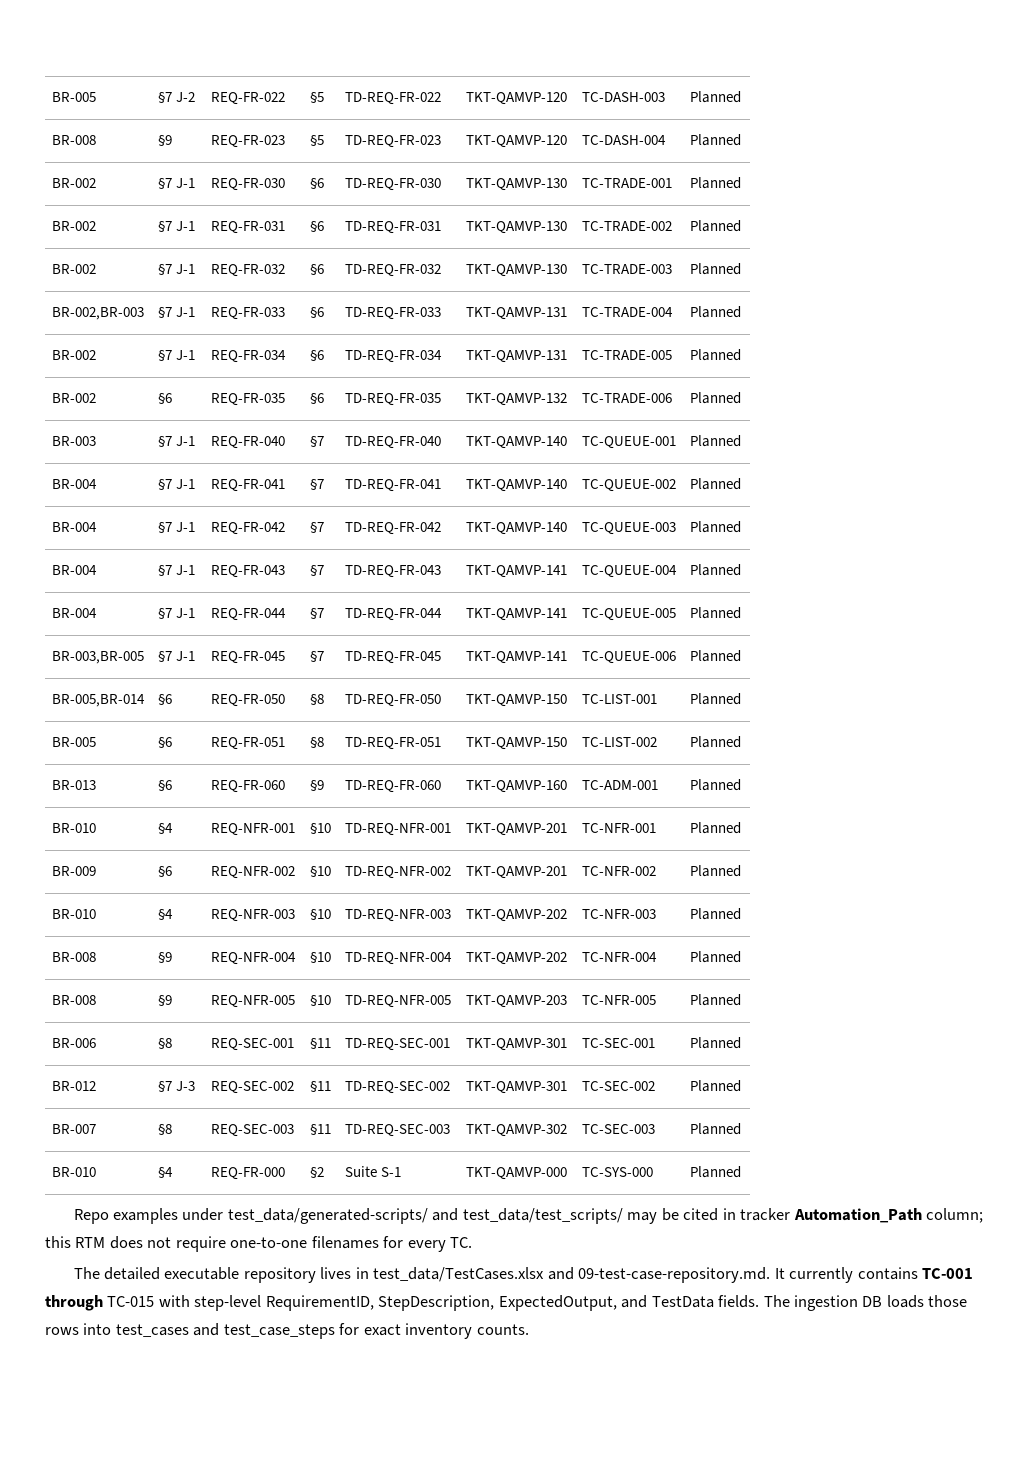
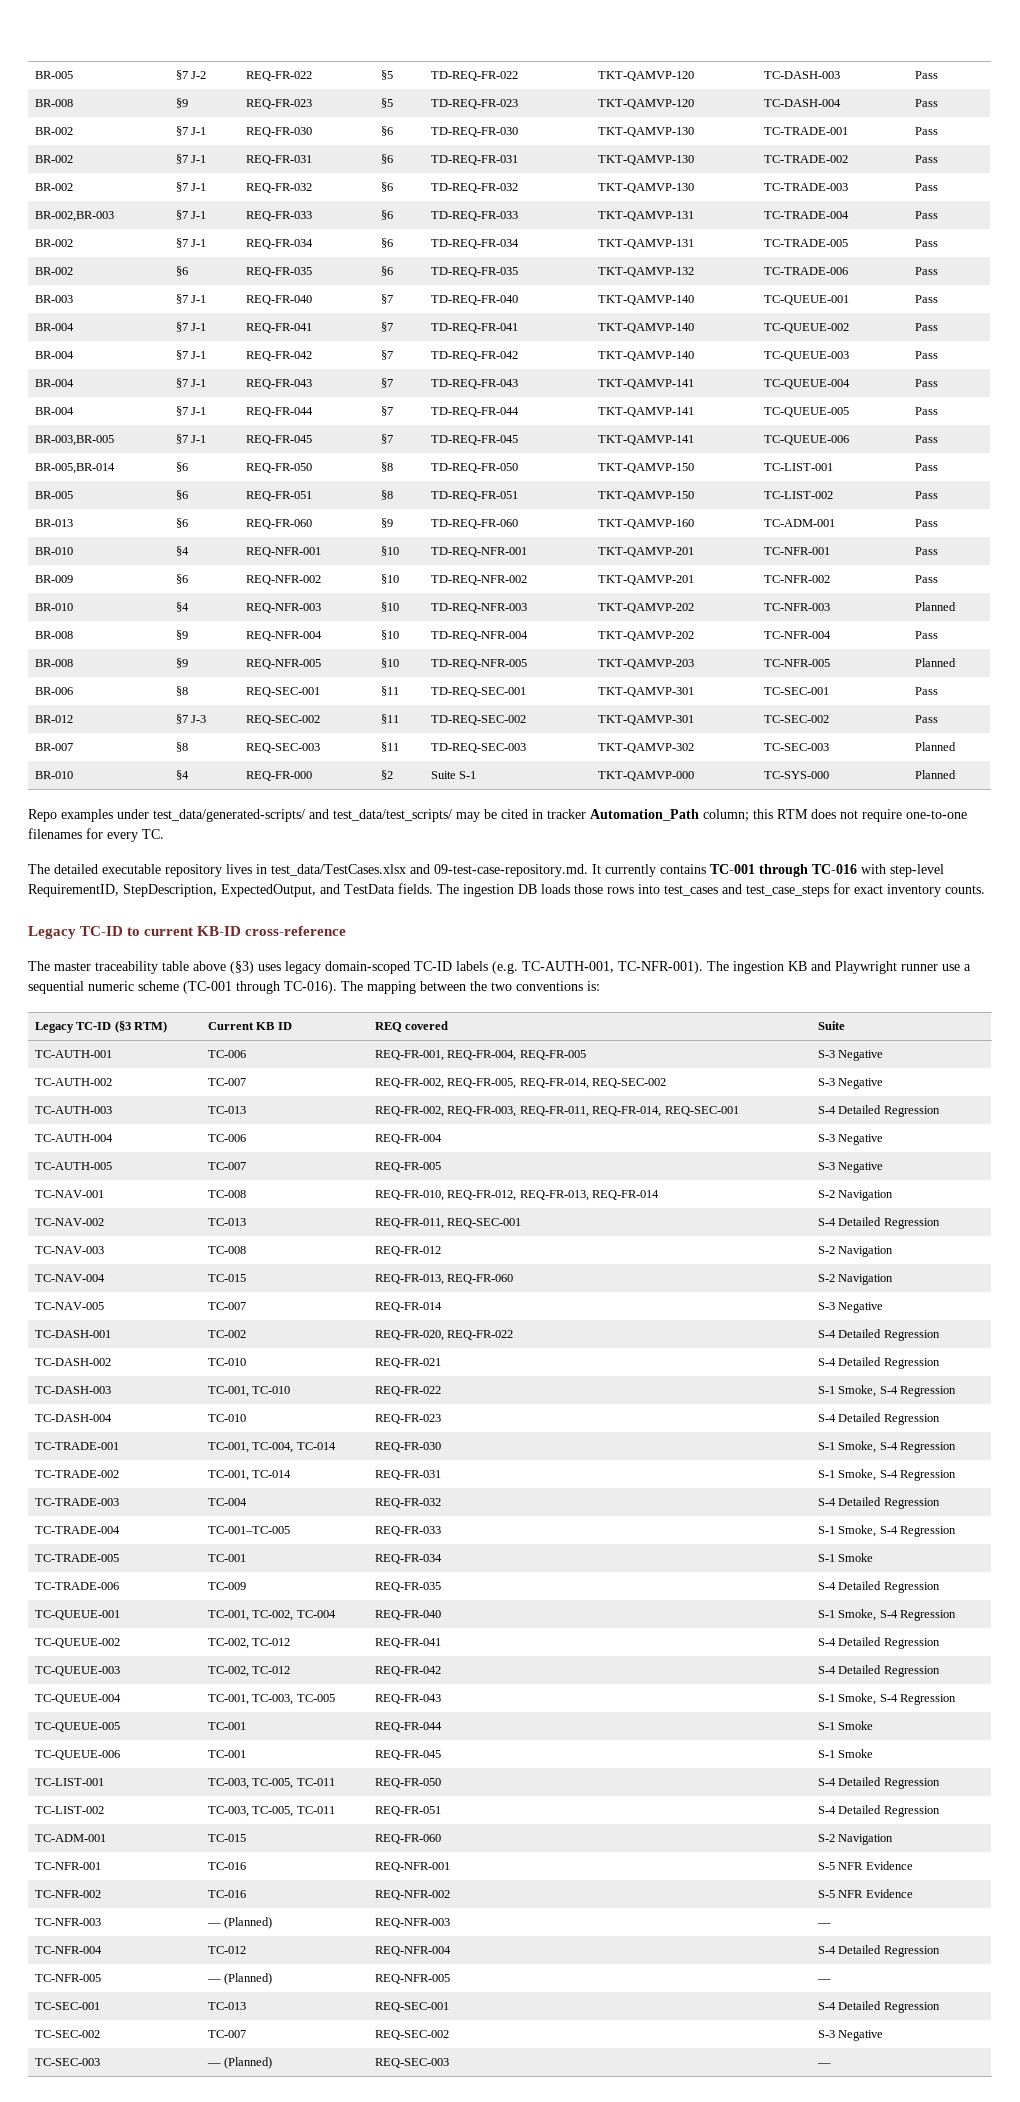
- BR-005 | §7 J-2 | REQ-FR-022 | §5 | TD-REQ-FR-022 | TKT-QAMVP-120 | TC-DASH-003 | Planned
+ BR-005 | §7 J-2 | REQ-FR-022 | §5 | TD-REQ-FR-022 | TKT-QAMVP-120 | TC-DASH-003 | Pass
- BR-008 | §9 | REQ-FR-023 | §5 | TD-REQ-FR-023 | TKT-QAMVP-120 | TC-DASH-004 | Planned
+ BR-008 | §9 | REQ-FR-023 | §5 | TD-REQ-FR-023 | TKT-QAMVP-120 | TC-DASH-004 | Pass
- BR-002 | §7 J-1 | REQ-FR-030 | §6 | TD-REQ-FR-030 | TKT-QAMVP-130 | TC-TRADE-001 | Planned
+ BR-002 | §7 J-1 | REQ-FR-030 | §6 | TD-REQ-FR-030 | TKT-QAMVP-130 | TC-TRADE-001 | Pass
- BR-002 | §7 J-1 | REQ-FR-031 | §6 | TD-REQ-FR-031 | TKT-QAMVP-130 | TC-TRADE-002 | Planned
+ BR-002 | §7 J-1 | REQ-FR-031 | §6 | TD-REQ-FR-031 | TKT-QAMVP-130 | TC-TRADE-002 | Pass
- BR-002 | §7 J-1 | REQ-FR-032 | §6 | TD-REQ-FR-032 | TKT-QAMVP-130 | TC-TRADE-003 | Planned
+ BR-002 | §7 J-1 | REQ-FR-032 | §6 | TD-REQ-FR-032 | TKT-QAMVP-130 | TC-TRADE-003 | Pass
- BR-002,BR-003 | §7 J-1 | REQ-FR-033 | §6 | TD-REQ-FR-033 | TKT-QAMVP-131 | TC-TRADE-004 | Planned
+ BR-002,BR-003 | §7 J-1 | REQ-FR-033 | §6 | TD-REQ-FR-033 | TKT-QAMVP-131 | TC-TRADE-004 | Pass
- BR-002 | §7 J-1 | REQ-FR-034 | §6 | TD-REQ-FR-034 | TKT-QAMVP-131 | TC-TRADE-005 | Planned
+ BR-002 | §7 J-1 | REQ-FR-034 | §6 | TD-REQ-FR-034 | TKT-QAMVP-131 | TC-TRADE-005 | Pass
- BR-002 | §6 | REQ-FR-035 | §6 | TD-REQ-FR-035 | TKT-QAMVP-132 | TC-TRADE-006 | Planned
+ BR-002 | §6 | REQ-FR-035 | §6 | TD-REQ-FR-035 | TKT-QAMVP-132 | TC-TRADE-006 | Pass
- BR-003 | §7 J-1 | REQ-FR-040 | §7 | TD-REQ-FR-040 | TKT-QAMVP-140 | TC-QUEUE-001 | Planned
+ BR-003 | §7 J-1 | REQ-FR-040 | §7 | TD-REQ-FR-040 | TKT-QAMVP-140 | TC-QUEUE-001 | Pass
- BR-004 | §7 J-1 | REQ-FR-041 | §7 | TD-REQ-FR-041 | TKT-QAMVP-140 | TC-QUEUE-002 | Planned
+ BR-004 | §7 J-1 | REQ-FR-041 | §7 | TD-REQ-FR-041 | TKT-QAMVP-140 | TC-QUEUE-002 | Pass
- BR-004 | §7 J-1 | REQ-FR-042 | §7 | TD-REQ-FR-042 | TKT-QAMVP-140 | TC-QUEUE-003 | Planned
+ BR-004 | §7 J-1 | REQ-FR-042 | §7 | TD-REQ-FR-042 | TKT-QAMVP-140 | TC-QUEUE-003 | Pass
- BR-004 | §7 J-1 | REQ-FR-043 | §7 | TD-REQ-FR-043 | TKT-QAMVP-141 | TC-QUEUE-004 | Planned
+ BR-004 | §7 J-1 | REQ-FR-043 | §7 | TD-REQ-FR-043 | TKT-QAMVP-141 | TC-QUEUE-004 | Pass
- BR-004 | §7 J-1 | REQ-FR-044 | §7 | TD-REQ-FR-044 | TKT-QAMVP-141 | TC-QUEUE-005 | Planned
+ BR-004 | §7 J-1 | REQ-FR-044 | §7 | TD-REQ-FR-044 | TKT-QAMVP-141 | TC-QUEUE-005 | Pass
- BR-003,BR-005 | §7 J-1 | REQ-FR-045 | §7 | TD-REQ-FR-045 | TKT-QAMVP-141 | TC-QUEUE-006 | Planned
+ BR-003,BR-005 | §7 J-1 | REQ-FR-045 | §7 | TD-REQ-FR-045 | TKT-QAMVP-141 | TC-QUEUE-006 | Pass
- BR-005,BR-014 | §6 | REQ-FR-050 | §8 | TD-REQ-FR-050 | TKT-QAMVP-150 | TC-LIST-001 | Planned
+ BR-005,BR-014 | §6 | REQ-FR-050 | §8 | TD-REQ-FR-050 | TKT-QAMVP-150 | TC-LIST-001 | Pass
- BR-005 | §6 | REQ-FR-051 | §8 | TD-REQ-FR-051 | TKT-QAMVP-150 | TC-LIST-002 | Planned
+ BR-005 | §6 | REQ-FR-051 | §8 | TD-REQ-FR-051 | TKT-QAMVP-150 | TC-LIST-002 | Pass
- BR-013 | §6 | REQ-FR-060 | §9 | TD-REQ-FR-060 | TKT-QAMVP-160 | TC-ADM-001 | Planned
+ BR-013 | §6 | REQ-FR-060 | §9 | TD-REQ-FR-060 | TKT-QAMVP-160 | TC-ADM-001 | Pass
- BR-010 | §4 | REQ-NFR-001 | §10 | TD-REQ-NFR-001 | TKT-QAMVP-201 | TC-NFR-001 | Planned
+ BR-010 | §4 | REQ-NFR-001 | §10 | TD-REQ-NFR-001 | TKT-QAMVP-201 | TC-NFR-001 | Pass
- BR-009 | §6 | REQ-NFR-002 | §10 | TD-REQ-NFR-002 | TKT-QAMVP-201 | TC-NFR-002 | Planned
+ BR-009 | §6 | REQ-NFR-002 | §10 | TD-REQ-NFR-002 | TKT-QAMVP-201 | TC-NFR-002 | Pass
- BR-008 | §9 | REQ-NFR-004 | §10 | TD-REQ-NFR-004 | TKT-QAMVP-202 | TC-NFR-004 | Planned
+ BR-008 | §9 | REQ-NFR-004 | §10 | TD-REQ-NFR-004 | TKT-QAMVP-202 | TC-NFR-004 | Pass
- BR-006 | §8 | REQ-SEC-001 | §11 | TD-REQ-SEC-001 | TKT-QAMVP-301 | TC-SEC-001 | Planned
+ BR-006 | §8 | REQ-SEC-001 | §11 | TD-REQ-SEC-001 | TKT-QAMVP-301 | TC-SEC-001 | Pass
- BR-012 | §7 J-3 | REQ-SEC-002 | §11 | TD-REQ-SEC-002 | TKT-QAMVP-301 | TC-SEC-002 | Planned
+ BR-012 | §7 J-3 | REQ-SEC-002 | §11 | TD-REQ-SEC-002 | TKT-QAMVP-301 | TC-SEC-002 | Pass
- The detailed executable repository lives in test_data/TestCases.xlsx and 09-test-case-repository.md. It currently contains TC-001 through TC-015 with step-level RequirementID, StepDescription, ExpectedOutput, and TestData fields.
+ The detailed executable repository lives in test_data/TestCases.xlsx and 09-test-case-repository.md. It currently contains TC-001 through TC-016 with step-level RequirementID, StepDescription, ExpectedOutput, and TestData fields.
+ Legacy TC-ID to current KB-ID cross-reference
+ The master traceability table above (§3) uses legacy domain-scoped TC-ID labels (e.g. TC-AUTH-001, TC-NFR-001). The ingestion KB and Playwright runner use a sequential numeric scheme (TC-001 through TC-016). The mapping between the two conventions is:
+ Legacy TC-ID (§3 RTM) | Current KB ID | REQ covered | Suite
+ TC-AUTH-001 | TC-006 | REQ-FR-001, REQ-FR-004, REQ-FR-005 | S-3 Negative
+ TC-AUTH-002 | TC-007 | REQ-FR-002, REQ-FR-005, REQ-FR-014, REQ-SEC-002 | S-3 Negative
+ TC-AUTH-003 | TC-013 | REQ-FR-002, REQ-FR-003, REQ-FR-011, REQ-FR-014, REQ-SEC-001 | S-4 Detailed Regression
+ TC-AUTH-004 | TC-006 | REQ-FR-004 | S-3 Negative
+ TC-AUTH-005 | TC-007 | REQ-FR-005 | S-3 Negative
+ TC-NAV-001 | TC-008 | REQ-FR-010, REQ-FR-012, REQ-FR-013, REQ-FR-014 | S-2 Navigation
+ TC-NAV-002 | TC-013 | REQ-FR-011, REQ-SEC-001 | S-4 Detailed Regression
+ TC-NAV-003 | TC-008 | REQ-FR-012 | S-2 Navigation
+ TC-NAV-004 | TC-015 | REQ-FR-013, REQ-FR-060 | S-2 Navigation
+ TC-NAV-005 | TC-007 | REQ-FR-014 | S-3 Negative
+ TC-DASH-001 | TC-002 | REQ-FR-020, REQ-FR-022 | S-4 Detailed Regression
+ TC-DASH-002 | TC-010 | REQ-FR-021 | S-4 Detailed Regression
+ TC-DASH-003 | TC-001, TC-010 | REQ-FR-022 | S-1 Smoke, S-4 Regression
+ TC-DASH-004 | TC-010 | REQ-FR-023 | S-4 Detailed Regression
+ TC-TRADE-001 | TC-001, TC-004, TC-014 | REQ-FR-030 | S-1 Smoke, S-4 Regression
+ TC-TRADE-002 | TC-001, TC-014 | REQ-FR-031 | S-1 Smoke, S-4 Regression
+ TC-TRADE-003 | TC-004 | REQ-FR-032 | S-4 Detailed Regression
+ TC-TRADE-004 | TC-001–TC-005 | REQ-FR-033 | S-1 Smoke, S-4 Regression
+ TC-TRADE-005 | TC-001 | REQ-FR-034 | S-1 Smoke
+ TC-TRADE-006 | TC-009 | REQ-FR-035 | S-4 Detailed Regression
+ TC-QUEUE-001 | TC-001, TC-002, TC-004 | REQ-FR-040 | S-1 Smoke, S-4 Regression
+ TC-QUEUE-002 | TC-002, TC-012 | REQ-FR-041 | S-4 Detailed Regression
+ TC-QUEUE-003 | TC-002, TC-012 | REQ-FR-042 | S-4 Detailed Regression
+ TC-QUEUE-004 | TC-001, TC-003, TC-005 | REQ-FR-043 | S-1 Smoke, S-4 Regression
+ TC-QUEUE-005 | TC-001 | REQ-FR-044 | S-1 Smoke
+ TC-QUEUE-006 | TC-001 | REQ-FR-045 | S-1 Smoke
+ TC-LIST-001 | TC-003, TC-005, TC-011 | REQ-FR-050 | S-4 Detailed Regression
+ TC-LIST-002 | TC-003, TC-005, TC-011 | REQ-FR-051 | S-4 Detailed Regression
+ TC-ADM-001 | TC-015 | REQ-FR-060 | S-2 Navigation
+ TC-NFR-001 | TC-016 | REQ-NFR-001 | S-5 NFR Evidence
+ TC-NFR-002 | TC-016 | REQ-NFR-002 | S-5 NFR Evidence
+ TC-NFR-003 | — (Planned) | REQ-NFR-003 | —
+ TC-NFR-004 | TC-012 | REQ-NFR-004 | S-4 Detailed Regression
+ TC-NFR-005 | — (Planned) | REQ-NFR-005 | —
+ TC-SEC-001 | TC-013 | REQ-SEC-001 | S-4 Detailed Regression
+ TC-SEC-002 | TC-007 | REQ-SEC-002 | S-3 Negative
+ TC-SEC-003 | — (Planned) | REQ-SEC-003 | —

